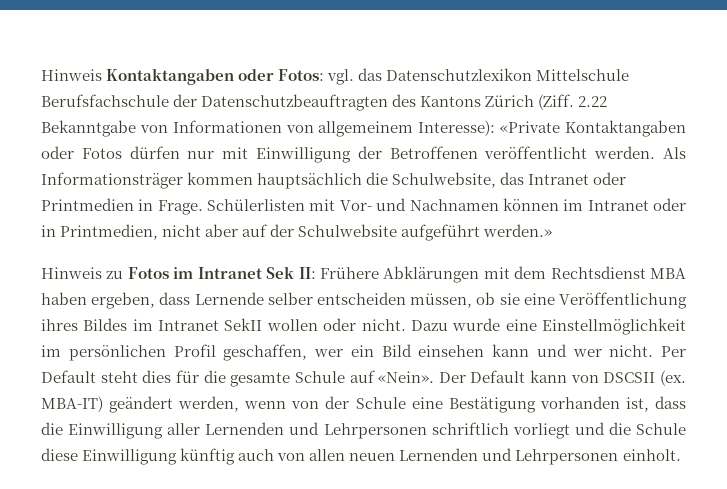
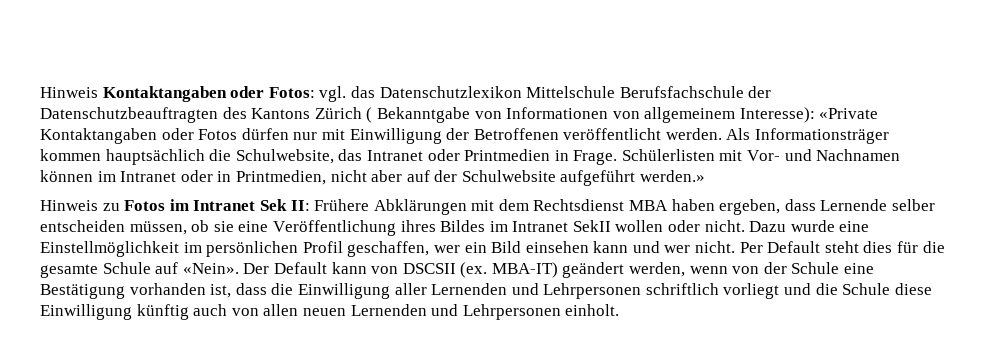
- Hinweis Kontaktangaben oder Fotos: vgl. das Datenschutzlexikon Mittelschule Berufsfachschule der Datenschutzbeauftragten des Kantons Zürich (Ziff. 2.22 Bekanntgabe von Informationen von allgemeinem Interesse): «Private Kontaktangaben oder Fotos dürfen nur mit Einwilligung der Betroffenen veröffentlicht werden.
+ Hinweis Kontaktangaben oder Fotos: vgl. das Datenschutzlexikon Mittelschule Berufsfachschule der Datenschutzbeauftragten des Kantons Zürich ( Bekanntgabe von Informationen von allgemeinem Interesse): «Private Kontaktangaben oder Fotos dürfen nur mit Einwilligung der Betroffenen veröffentlicht werden.

